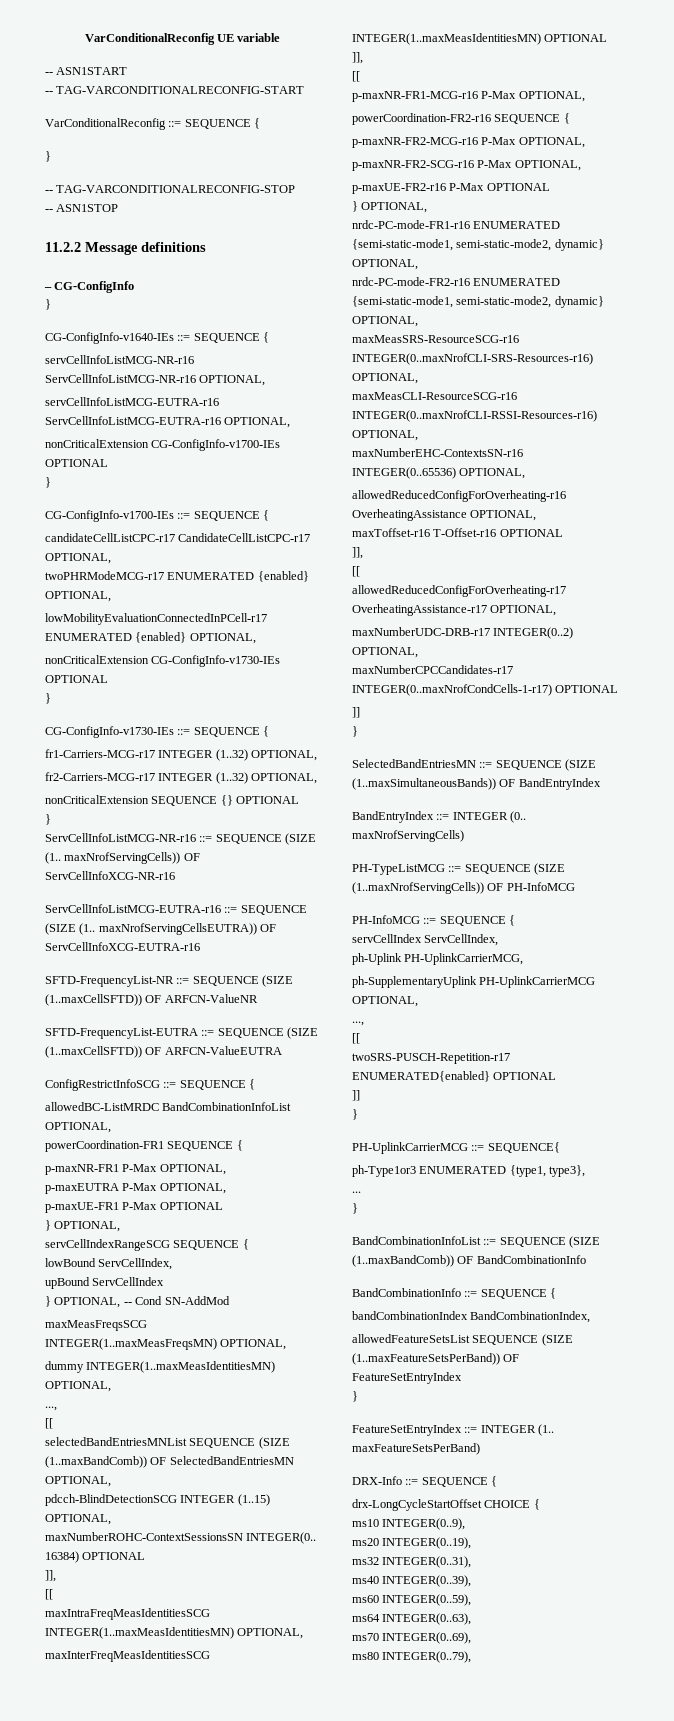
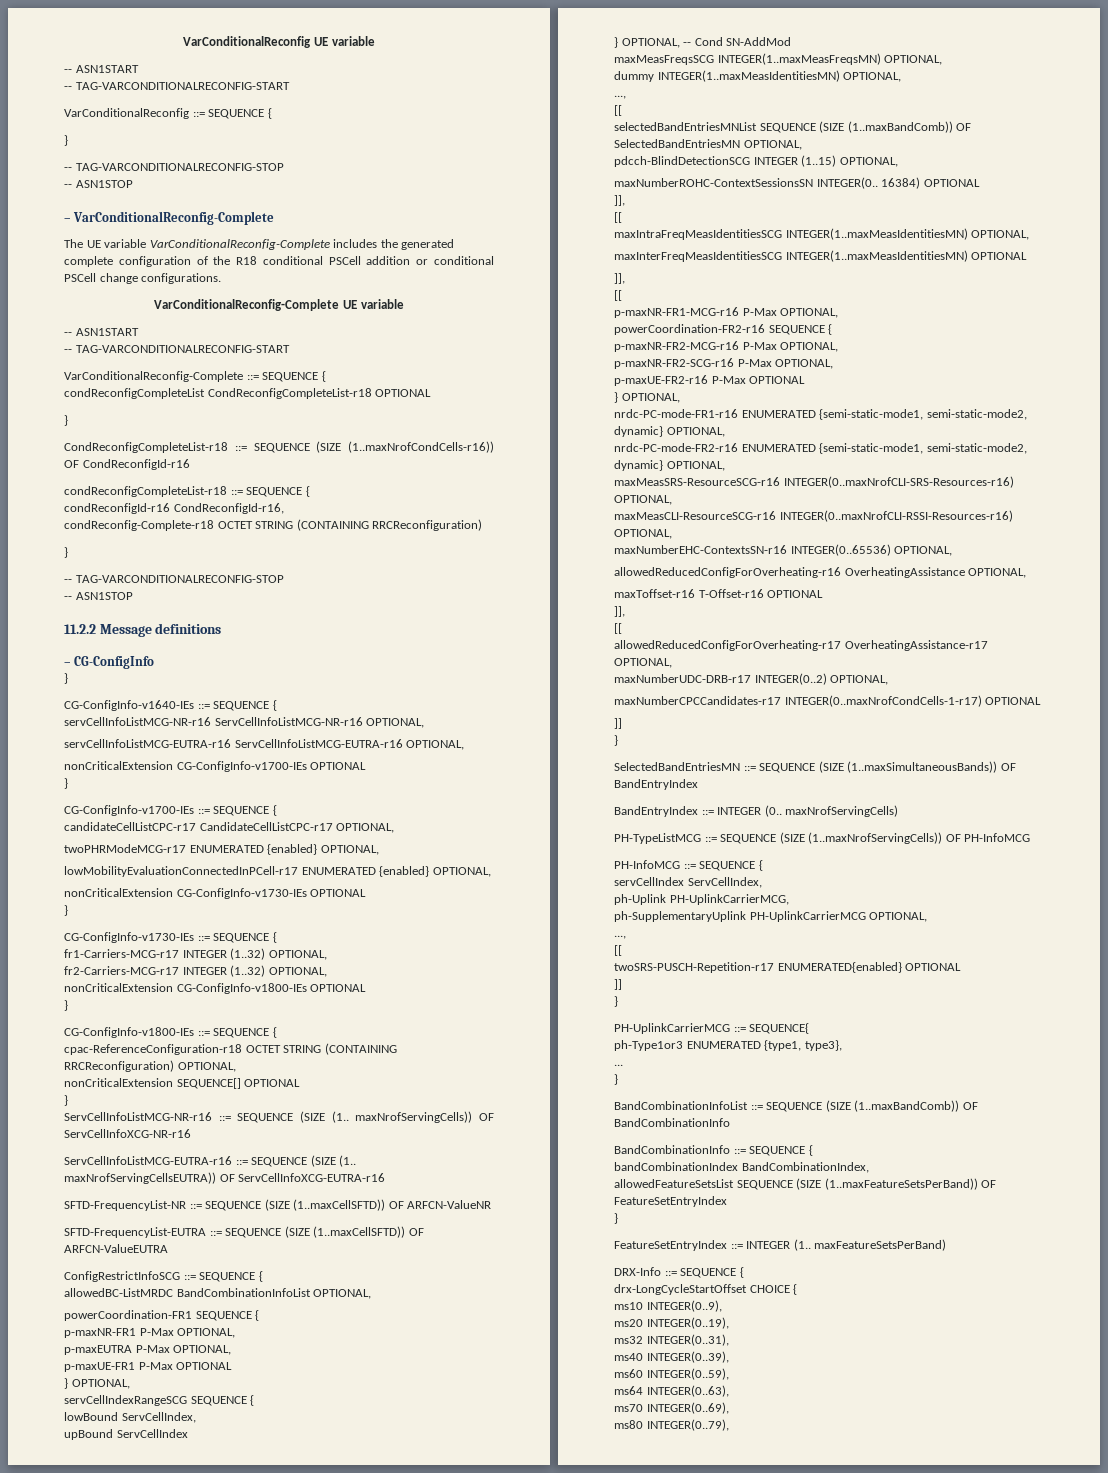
+ – VarConditionalReconfig-Complete
+ The UE variable VarConditionalReconfig-Complete includes the generated complete configuration of the R18 conditional PSCell addition or conditional PSCell change configurations.
+ VarConditionalReconfig-Complete UE variable
+ -- ASN1START
+ -- TAG-VARCONDITIONALRECONFIG-START
+ VarConditionalReconfig-Complete ::= SEQUENCE {
+ condReconfigCompleteList CondReconfigCompleteList-r18 OPTIONAL
+ }
+ CondReconfigCompleteList-r18 ::= SEQUENCE (SIZE (1..maxNrofCondCells-r16)) OF CondReconfigId-r16
+ condReconfigCompleteList-r18 ::= SEQUENCE {
+ condReconfigId-r16 CondReconfigId-r16,
+ condReconfig-Complete-r18 OCTET STRING (CONTAINING RRCReconfiguration)
+ }
+ -- TAG-VARCONDITIONALRECONFIG-STOP
+ -- ASN1STOP
- nonCriticalExtension SEQUENCE {} OPTIONAL
+ nonCriticalExtension CG-ConfigInfo-v1800-IEs OPTIONAL
+ }
+ CG-ConfigInfo-v1800-IEs ::= SEQUENCE {
+ cpac-ReferenceConfiguration-r18 OCTET STRING (CONTAINING RRCReconfiguration) OPTIONAL,
+ nonCriticalExtension SEQUENCE[] OPTIONAL

